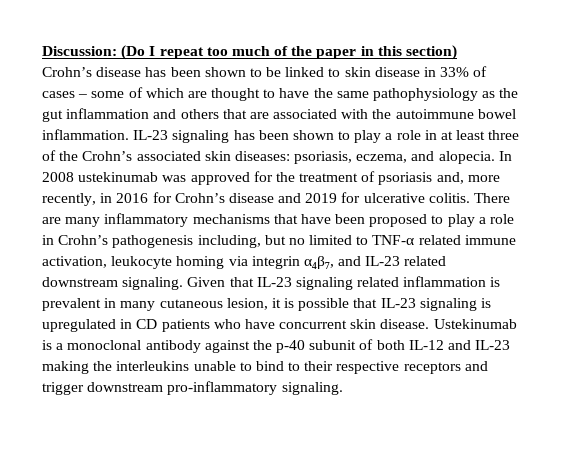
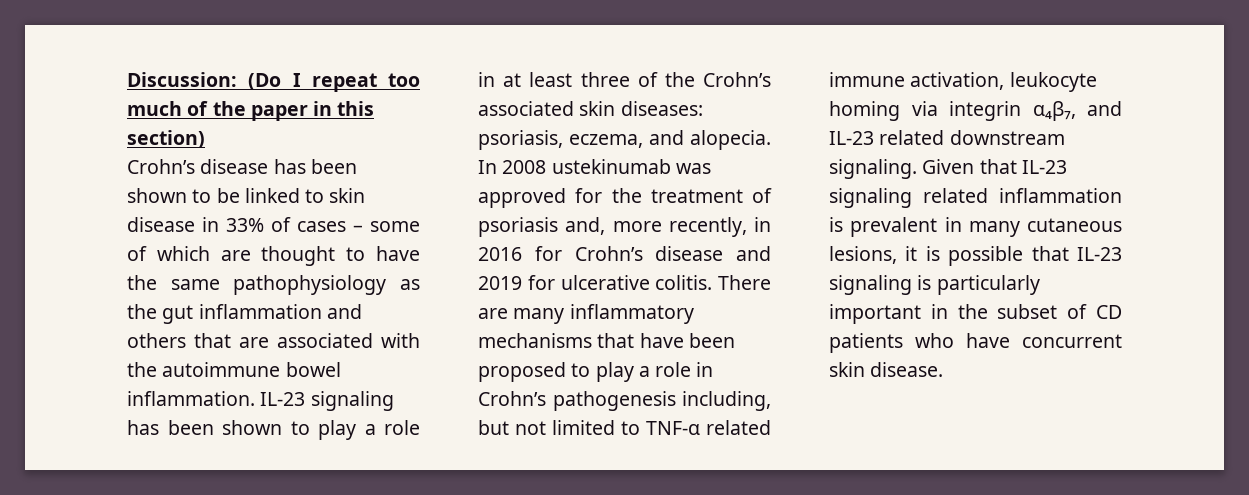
- There are many inflammatory mechanisms that have been proposed to play a role in Crohn’s pathogenesis including, but no limited to TNF-α related immune activation, leukocyte homing via integrin α₄β₇, and IL-23 related downstream signaling.
+ There are many inflammatory mechanisms that have been proposed to play a role in Crohn’s pathogenesis including, but not limited to TNF-α related immune activation, leukocyte homing via integrin α₄β₇, and IL-23 related downstream signaling.
- Given that IL-23 signaling related inflammation is prevalent in many cutaneous lesion, it is possible that IL-23 signaling is upregulated in CD patients who have concurrent skin disease. Ustekinumab is a monoclonal antibody against the p-40 subunit of both IL-12 and IL-23 making the interleukins unable to bind to their respective receptors and trigger downstream pro-inflammatory signaling.
+ Given that IL-23 signaling related inflammation is prevalent in many cutaneous lesions, it is possible that IL-23 signaling is particularly important in the subset of CD patients who have concurrent skin disease.

